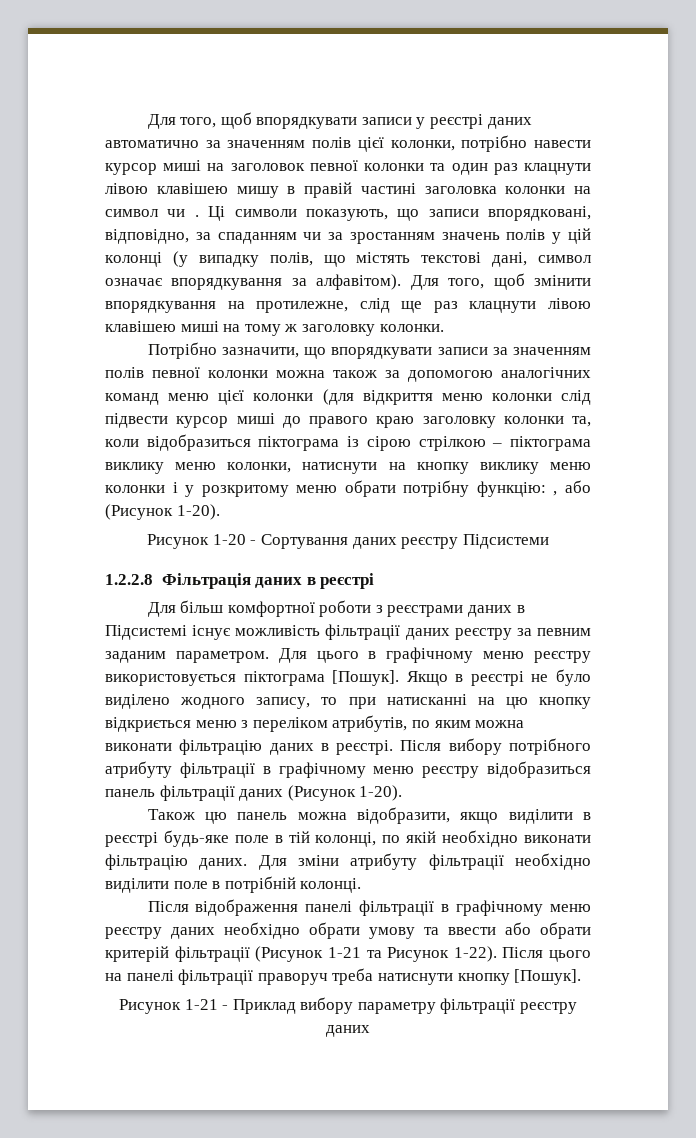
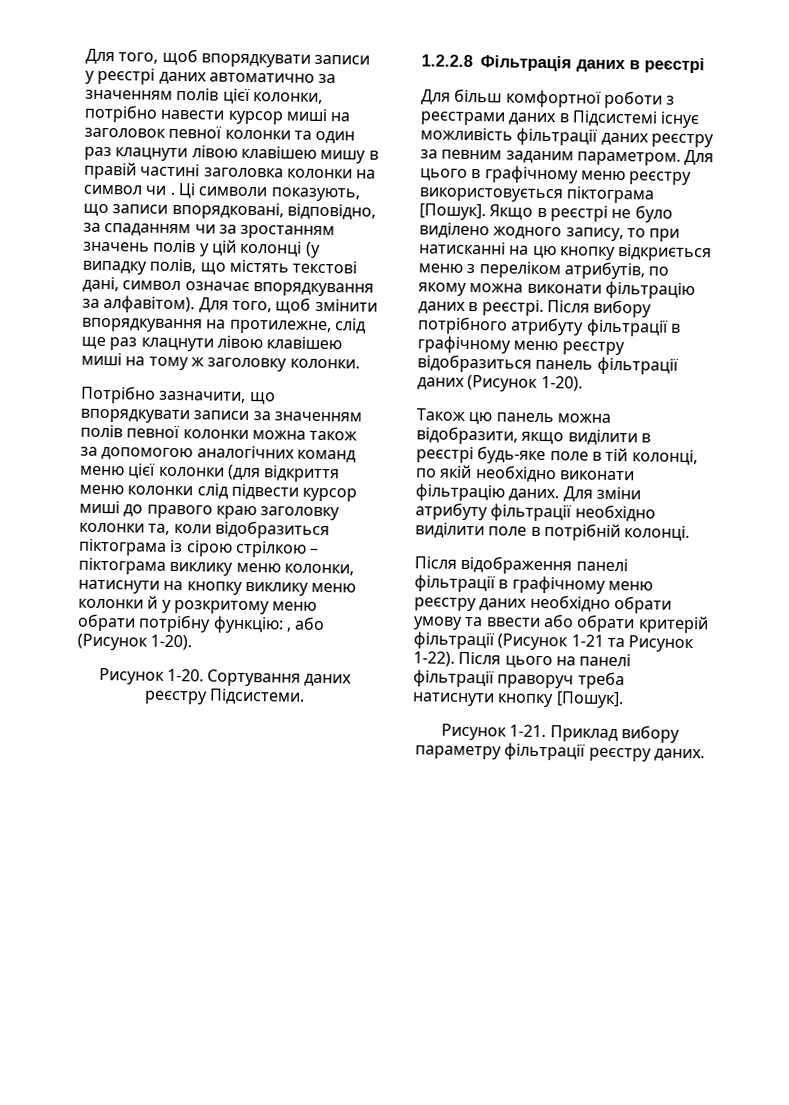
- Потрібно зазначити, що впорядкувати записи за значенням полів певної колонки можна також за допомогою аналогічних команд меню цієї колонки (для відкриття меню колонки слід підвести курсор миші до правого краю заголовку колонки та, коли відобразиться піктограма із сірою стрілкою – піктограма виклику меню колонки, натиснути на кнопку виклику меню колонки і у розкритому меню обрати потрібну функцію: , або (Рисунок 1-20).
+ Потрібно зазначити, що впорядкувати записи за значенням полів певної колонки можна також за допомогою аналогічних команд меню цієї колонки (для відкриття меню колонки слід підвести курсор миші до правого краю заголовку колонки та, коли відобразиться піктограма із сірою стрілкою – піктограма виклику меню колонки, натиснути на кнопку виклику меню колонки й у розкритому меню обрати потрібну функцію: , або (Рисунок 1-20).
- Рисунок 1-20 - Сортування даних реєстру Підсистеми
+ Рисунок 1-20. Сортування даних реєстру Підсистеми.
- Якщо в реєстрі не було виділено жодного запису, то при натисканні на цю кнопку відкриється меню з переліком атрибутів, по яким можна виконати фільтрацію даних в реєстрі.
+ Якщо в реєстрі не було виділено жодного запису, то при натисканні на цю кнопку відкриється меню з переліком атрибутів, по якому можна виконати фільтрацію даних в реєстрі.
- Рисунок 1-21 - Приклад вибору параметру фільтрації реєстру даних
+ Рисунок 1-21. Приклад вибору параметру фільтрації реєстру даних.

